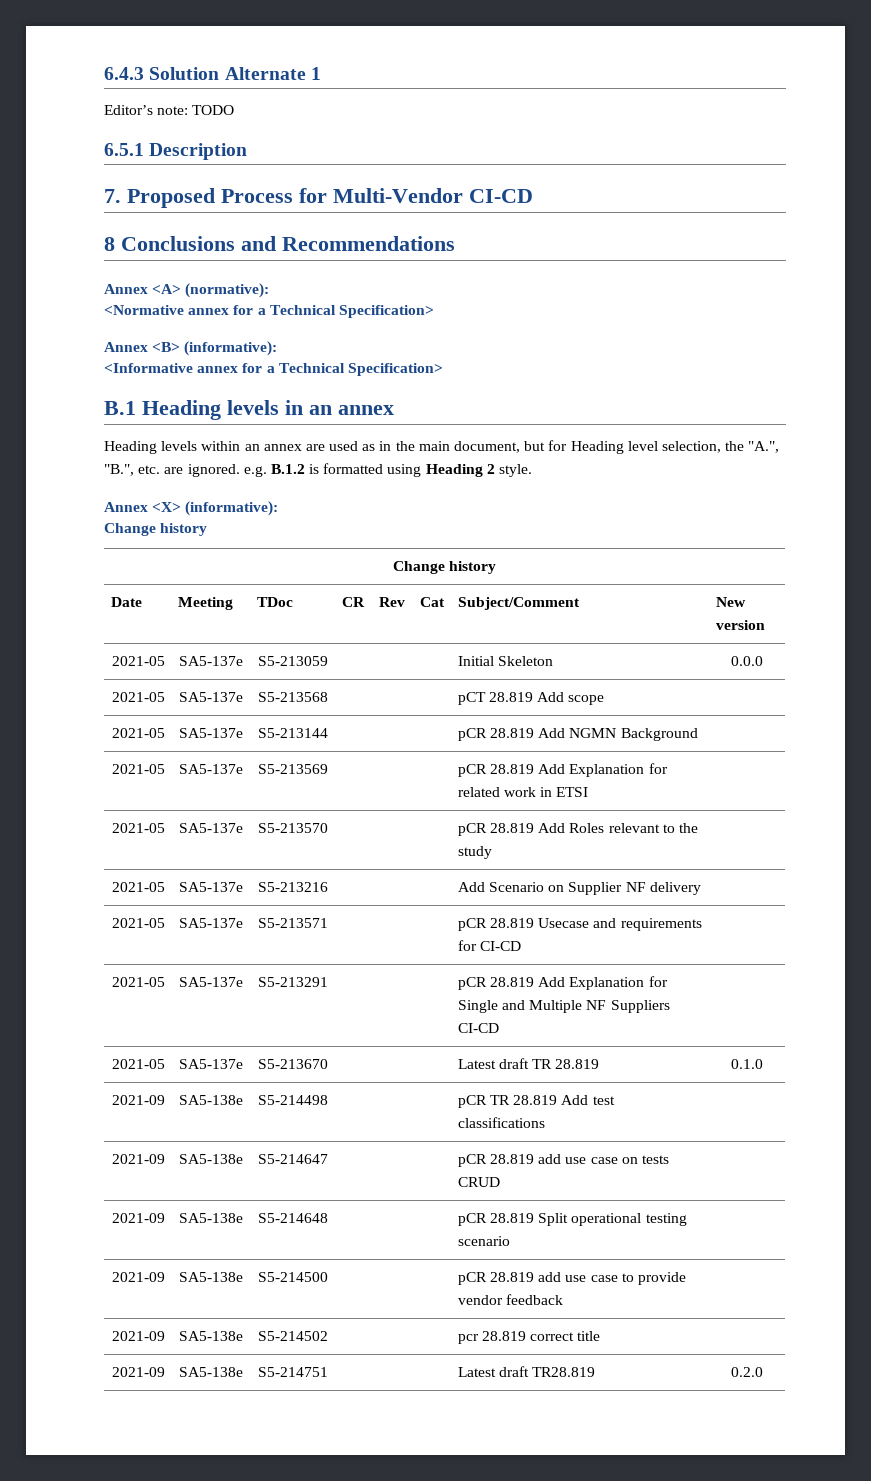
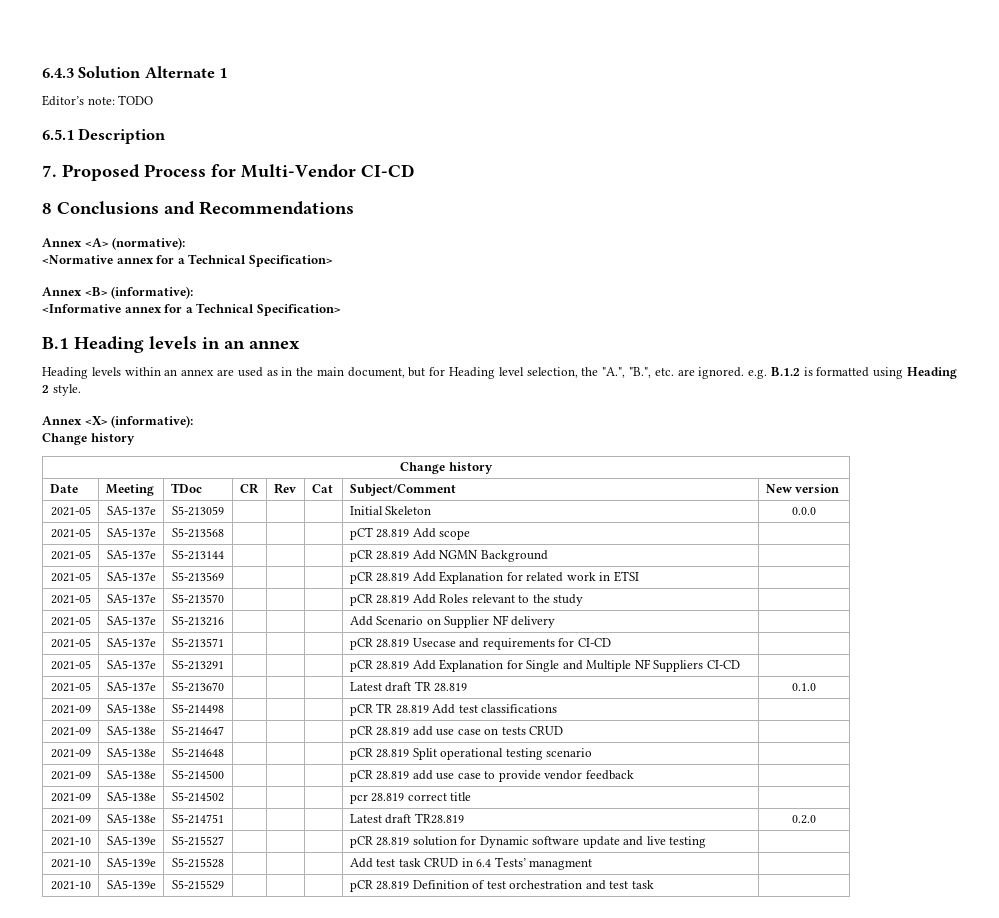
+ 2021-10 | SA5-139e | S5-215527 | | | | pCR 28.819 solution for Dynamic software update and live testing |
+ 2021-10 | SA5-139e | S5-215528 | | | | Add test task CRUD in 6.4 Tests’ managment |
+ 2021-10 | SA5-139e | S5-215529 | | | | pCR 28.819 Definition of test orchestration and test task |

